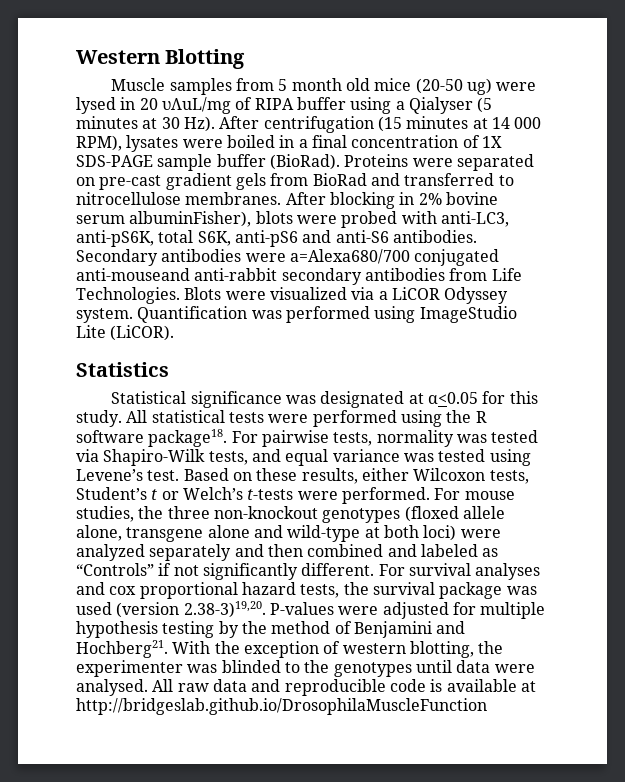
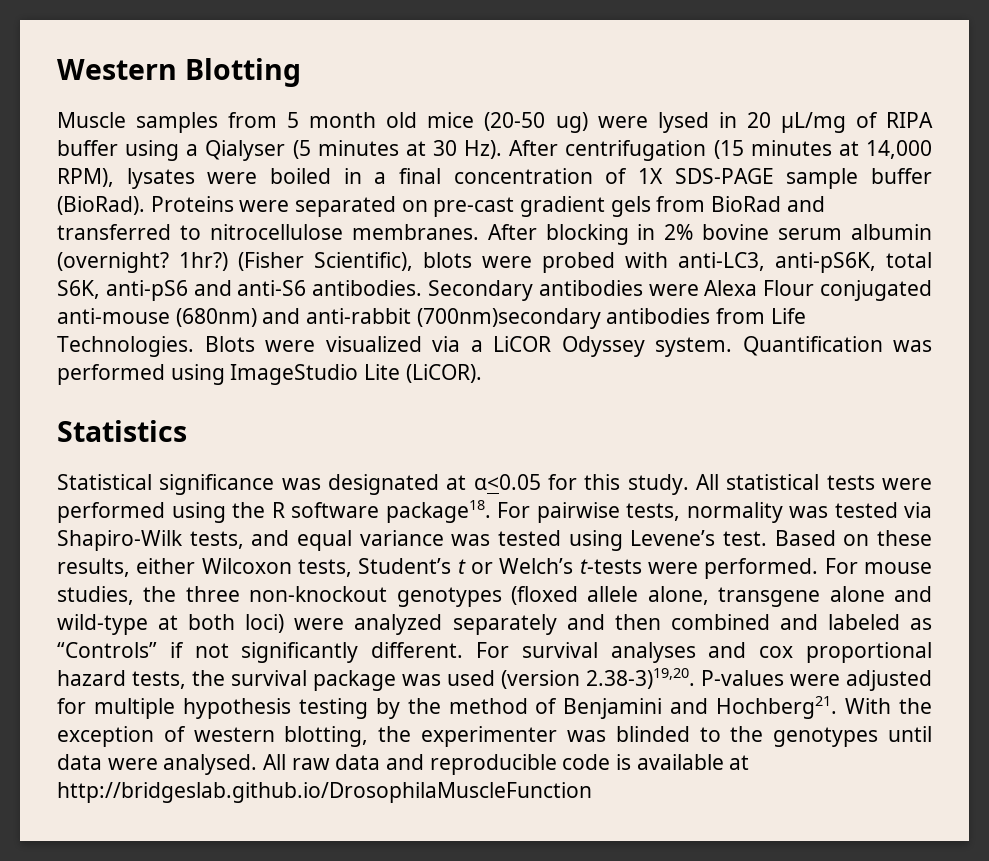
- Muscle samples from 5 month old mice (20-50 ug) were lysed in 20 υΛuL/mg of RIPA buffer using a Qialyser (5 minutes at 30 Hz). After centrifugation (15 minutes at 14 000 RPM), lysates were boiled in a final concentration of 1X SDS-PAGE sample buffer (BioRad).
+ Muscle samples from 5 month old mice (20-50 ug) were lysed in 20 μL/mg of RIPA buffer using a Qialyser (5 minutes at 30 Hz). After centrifugation (15 minutes at 14,000 RPM), lysates were boiled in a final concentration of 1X SDS-PAGE sample buffer (BioRad).
- After blocking in 2% bovine serum albuminFisher), blots were probed with anti-LC3, anti-pS6K, total S6K, anti-pS6 and anti-S6 antibodies.
+ After blocking in 2% bovine serum albumin (overnight? 1hr?) (Fisher Scientific), blots were probed with anti-LC3, anti-pS6K, total S6K, anti-pS6 and anti-S6 antibodies.
- Secondary antibodies were a=Alexa680/700 conjugated anti-mouseand anti-rabbit secondary antibodies from Life Technologies.
+ Secondary antibodies were Alexa Flour conjugated anti-mouse (680nm) and anti-rabbit (700nm)secondary antibodies from Life Technologies.

